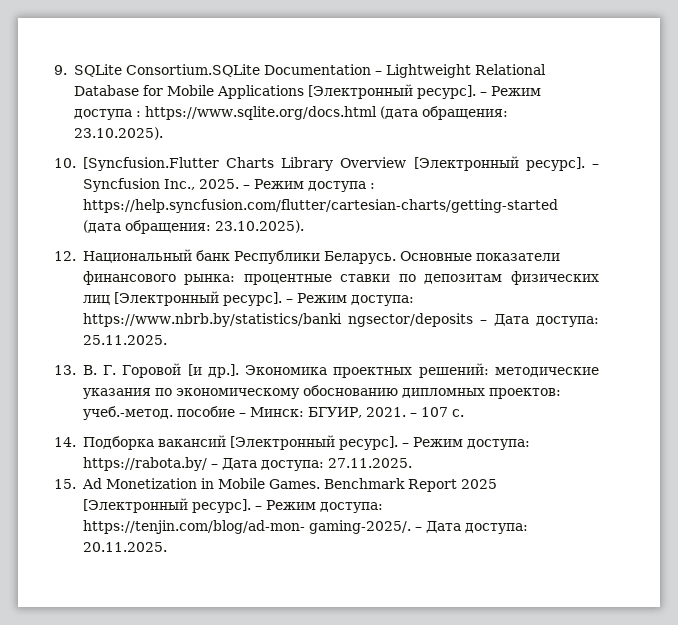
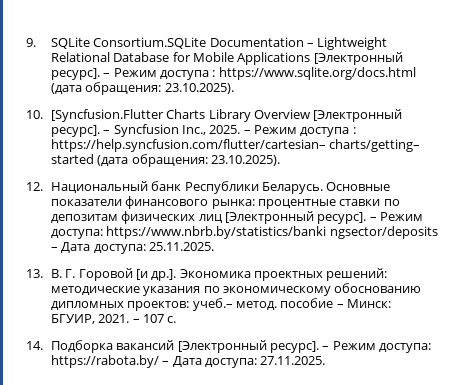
- – Режим доступа : https://help.syncfusion.com/flutter/cartesian-charts/getting-started (дата обращения: 23.10.2025).
+ – Режим доступа : https://help.syncfusion.com/flutter/cartesian– charts/getting– started (дата обращения: 23.10.2025).
- 13. В. Г. Горовой [и др.]. Экономика проектных решений: методические указания по экономическому обоснованию дипломных проектов: учеб.-метод. пособие – Минск: БГУИР, 2021.
+ 13. В. Г. Горовой [и др.]. Экономика проектных решений: методические указания по экономическому обоснованию дипломных проектов: учеб.– метод. пособие – Минск: БГУИР, 2021.
- 15. Ad Monetization in Mobile Games. Benchmark Report 2025 [Электронный ресурс]. – Режим доступа: https://tenjin.com/blog/ad-mon- gaming-2025/. – Дата доступа: 20.11.2025.

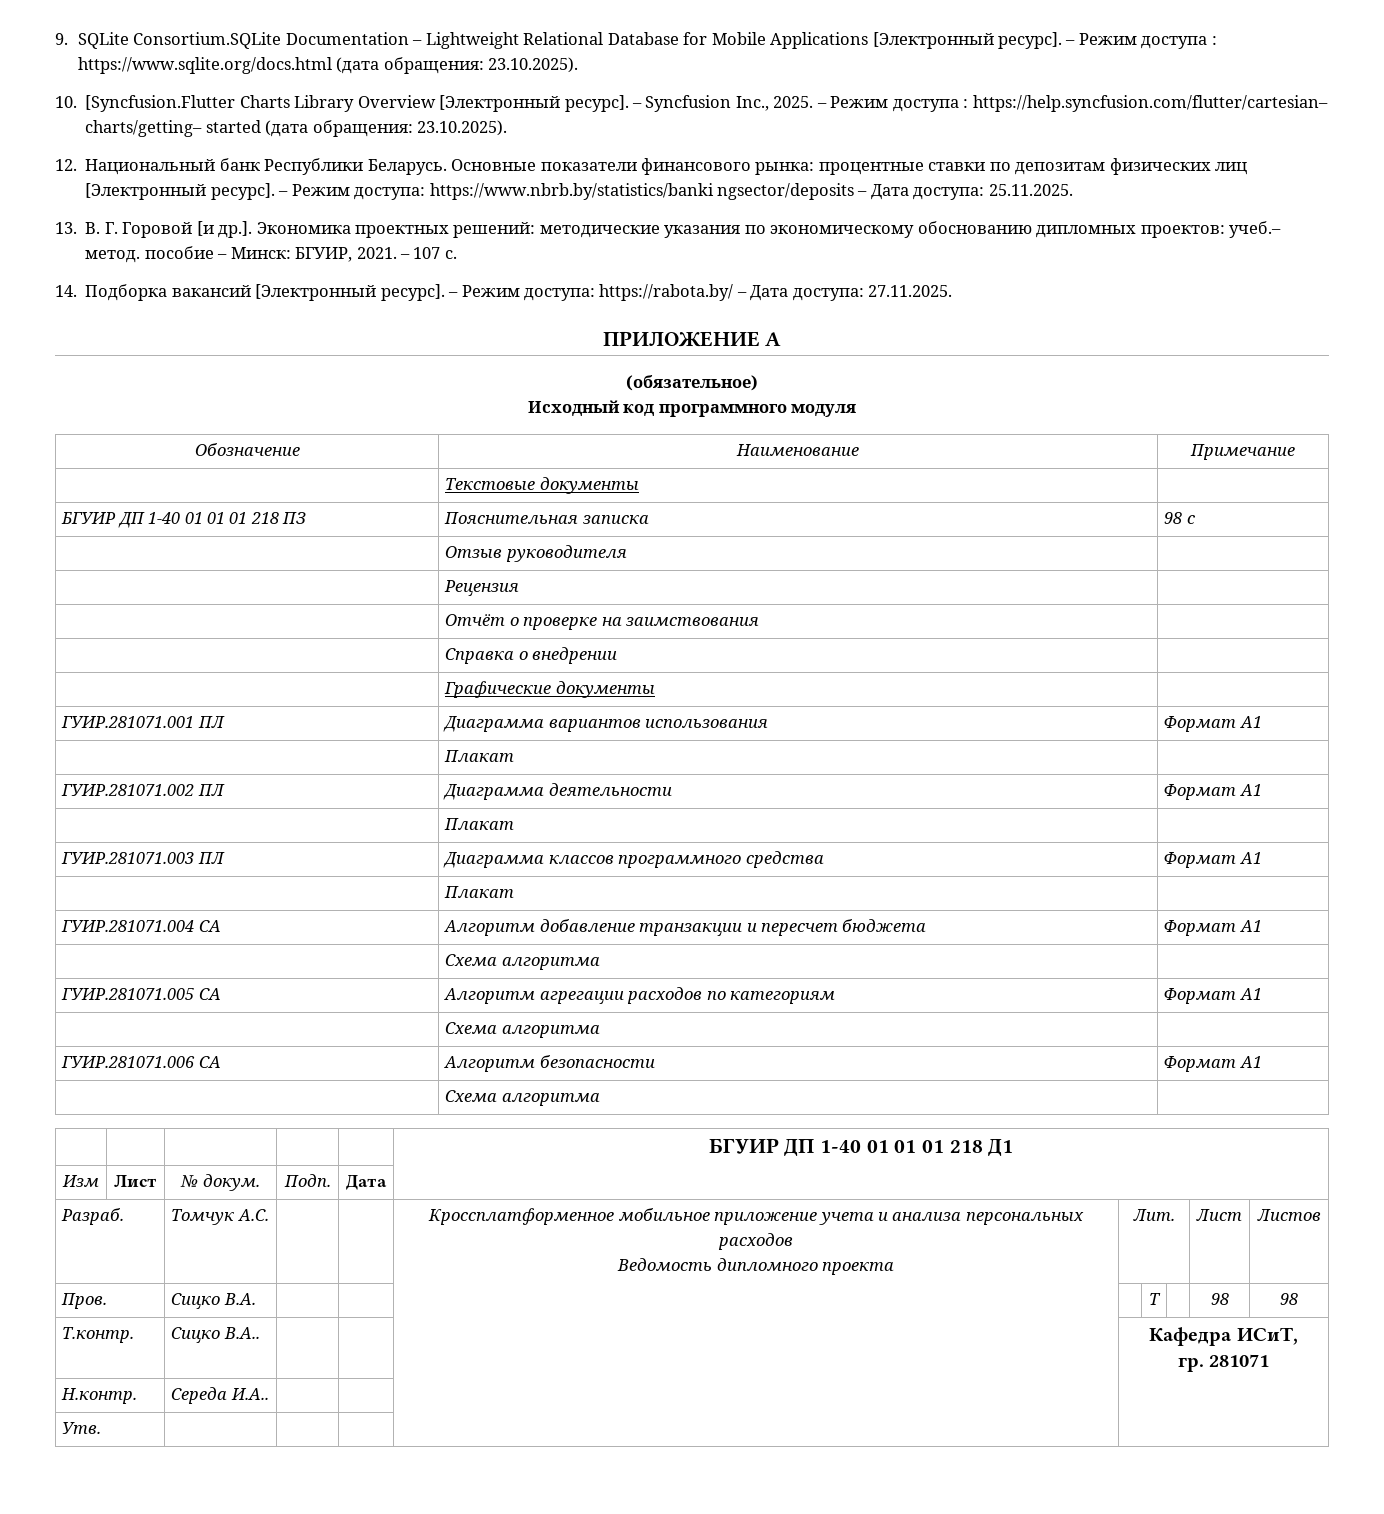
+ ПРИЛОЖЕНИЕ А
+ (обязательное)
+ Исходный код программного модуля
+ Обозначение | Наименование | Примечание
+ | Текстовые документы |
+ БГУИР ДП 1-40 01 01 01 218 ПЗ | Пояснительная записка | 98 с
+ | Отзыв руководителя |
+ | Рецензия |
+ | Отчёт о проверке на заимствования |
+ | Справка о внедрении |
+ | Графические документы |
+ ГУИР.281071.001 ПЛ | Диаграмма вариантов использования | Формат А1
+ | Плакат |
+ ГУИР.281071.002 ПЛ | Диаграмма деятельности | Формат А1
+ | Плакат |
+ ГУИР.281071.003 ПЛ | Диаграмма классов программного средства | Формат А1
+ | Плакат |
+ ГУИР.281071.004 СА | Алгоритм добавление транзакции и пересчет бюджета | Формат А1
+ | Схема алгоритма |
+ ГУИР.281071.005 СА | Алгоритм агрегации расходов по категориям | Формат А1
+ | Схема алгоритма |
+ ГУИР.281071.006 СА | Алгоритм безопасности | Формат А1
+ | Схема алгоритма |
+ | | | | | БГУИР ДП 1-40 01 01 01 218 Д1
+ Изм | Лист | № докум. | Подп. | Дата |
+ Разраб. | Томчук А.С. | | | Кроссплатформенное мобильное приложение учета и анализа персональных расходов
+ Ведомость дипломного проекта | Лит. | Лист | Листов
+ Пров. | Сицко В.А. | | | | | T | | 98 | 98
+ Т.контр. | Сицко В.А.. | | | | Кафедра ИСиТ,
+ гр. 281071
+ Н.контр. | Середа И.А.. | | | |
+ Утв. | | | | |

